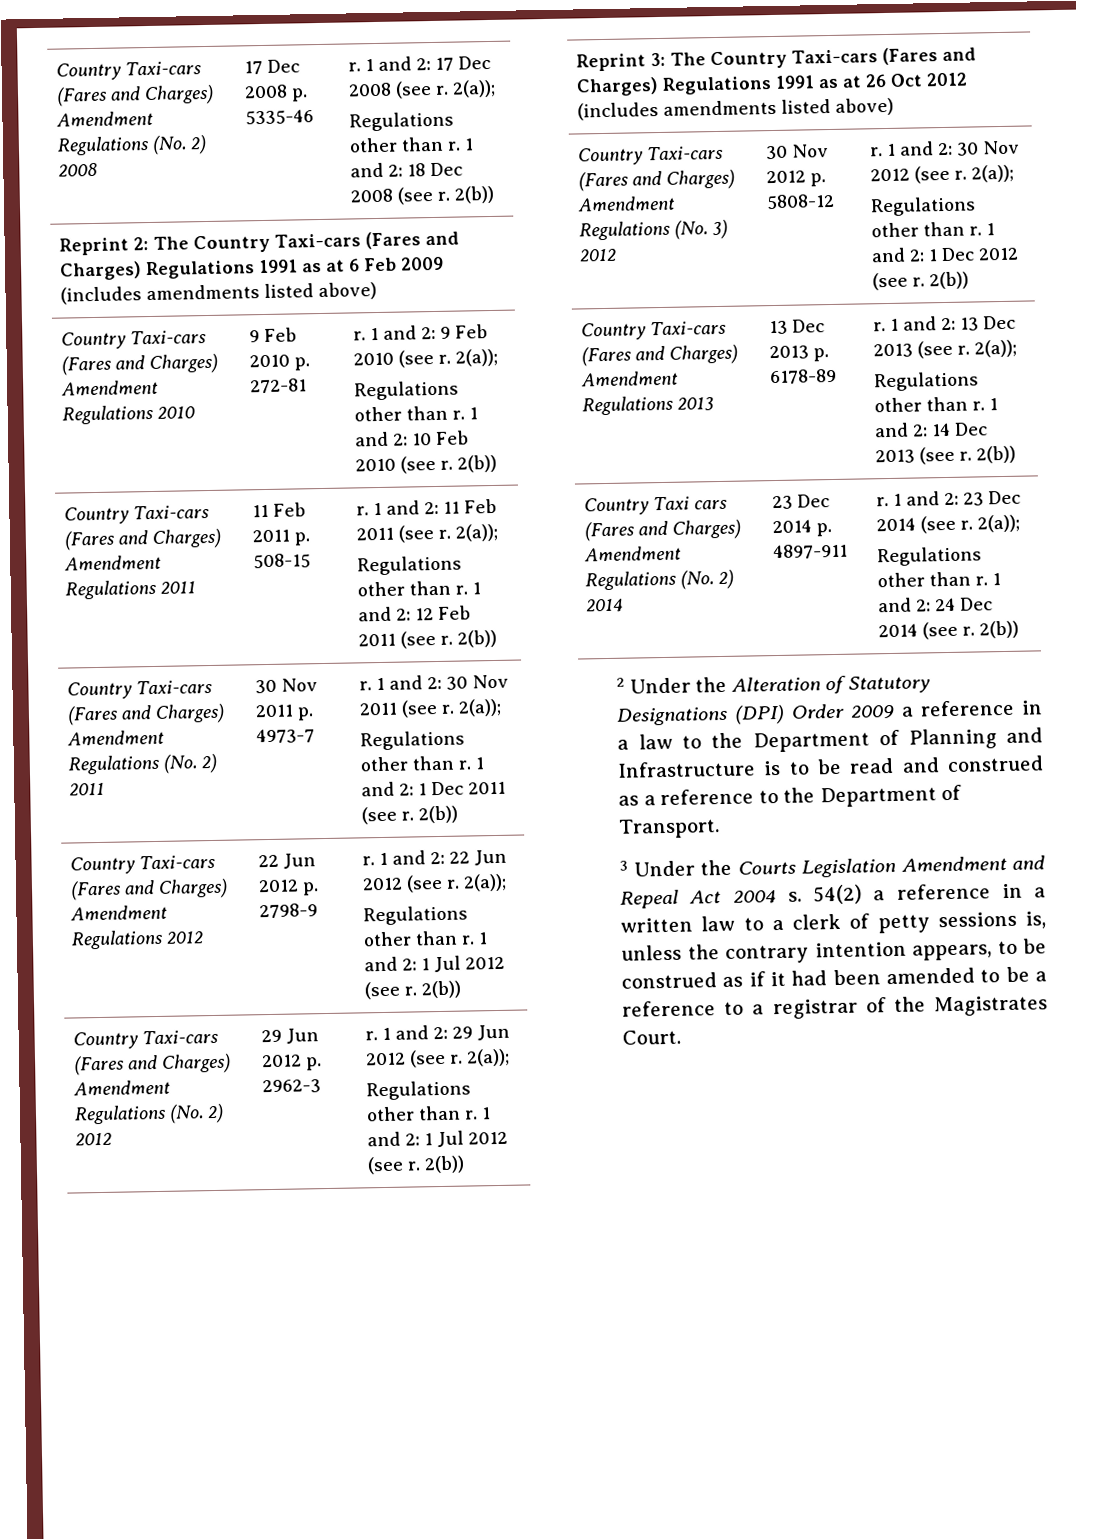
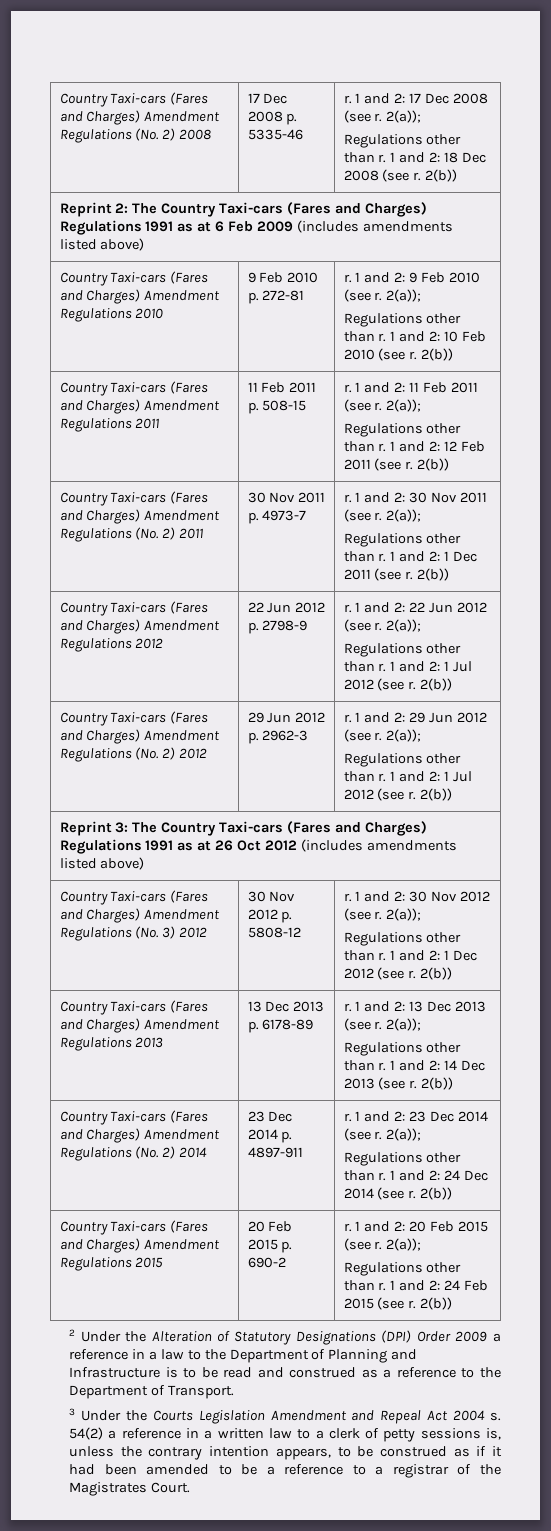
- Country Taxi cars (Fares and Charges) Amendment Regulations (No. 2) 2014 | 23 Dec 2014 p. 4897-911 | r. 1 and 2: 23 Dec 2014 (see r. 2(a));
+ Country Taxi-cars (Fares and Charges) Amendment Regulations (No. 2) 2014 | 23 Dec 2014 p. 4897-911 | r. 1 and 2: 23 Dec 2014 (see r. 2(a));
+ Country Taxi-cars (Fares and Charges) Amendment Regulations 2015 | 20 Feb 2015 p. 690-2 | r. 1 and 2: 20 Feb 2015 (see r. 2(a));
+ Regulations other than r. 1 and 2: 24 Feb 2015 (see r. 2(b))

